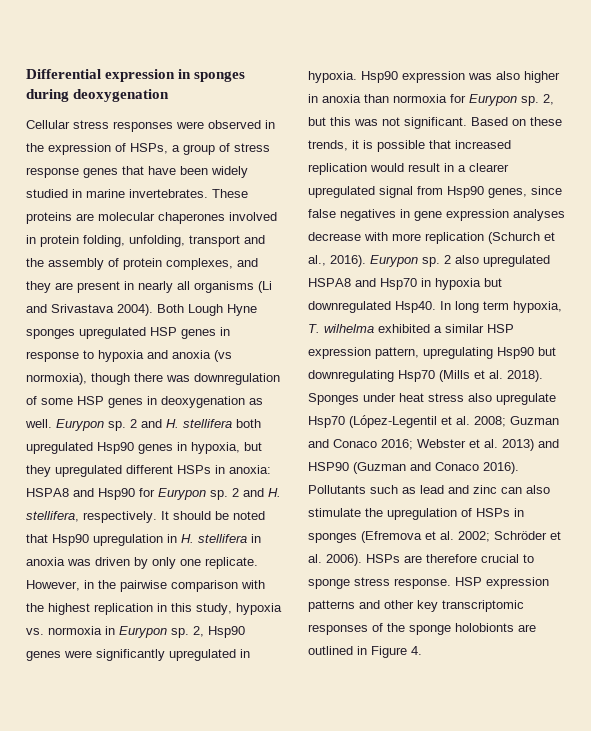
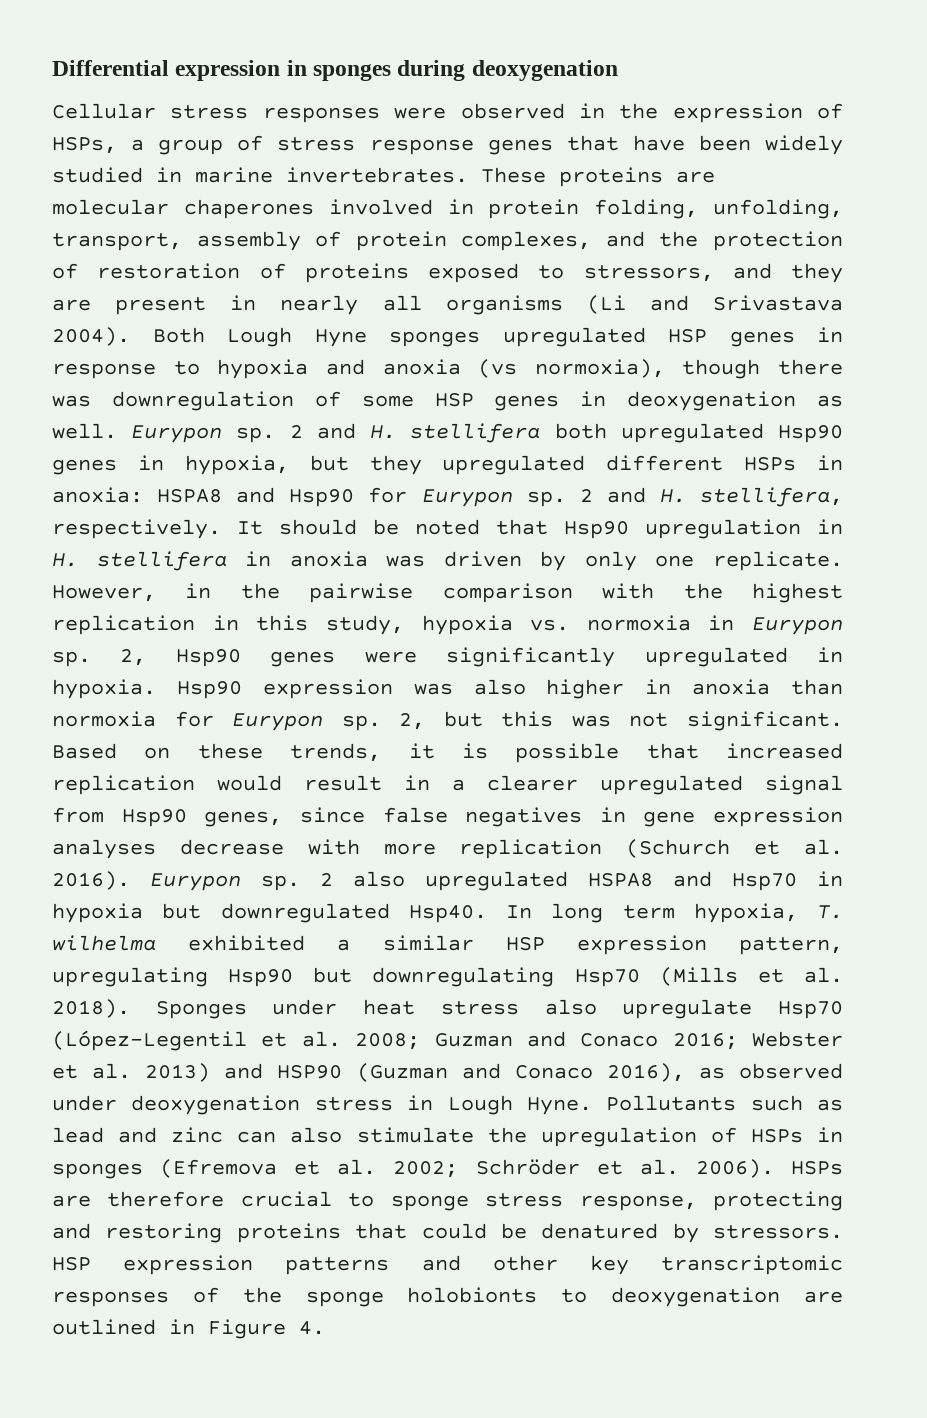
- These proteins are molecular chaperones involved in protein folding, unfolding, transport and the assembly of protein complexes, and they are present in nearly all organisms (Li and Srivastava 2004).
+ These proteins are molecular chaperones involved in protein folding, unfolding, transport, assembly of protein complexes, and the protection of restoration of proteins exposed to stressors, and they are present in nearly all organisms (Li and Srivastava 2004).
- Based on these trends, it is possible that increased replication would result in a clearer upregulated signal from Hsp90 genes, since false negatives in gene expression analyses decrease with more replication (Schurch et al., 2016).
+ Based on these trends, it is possible that increased replication would result in a clearer upregulated signal from Hsp90 genes, since false negatives in gene expression analyses decrease with more replication (Schurch et al. 2016).
- Sponges under heat stress also upregulate Hsp70 (López-Legentil et al. 2008; Guzman and Conaco 2016; Webster et al. 2013) and HSP90 (Guzman and Conaco 2016).
+ Sponges under heat stress also upregulate Hsp70 (López-Legentil et al. 2008; Guzman and Conaco 2016; Webster et al. 2013) and HSP90 (Guzman and Conaco 2016), as observed under deoxygenation stress in Lough Hyne.
- HSPs are therefore crucial to sponge stress response.
+ HSPs are therefore crucial to sponge stress response, protecting and restoring proteins that could be denatured by stressors.
- HSP expression patterns and other key transcriptomic responses of the sponge holobionts are outlined in Figure 4.
+ HSP expression patterns and other key transcriptomic responses of the sponge holobionts to deoxygenation are outlined in Figure 4.

